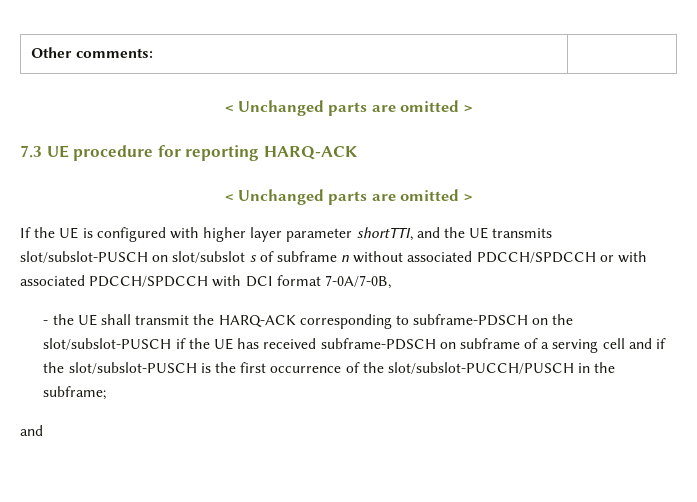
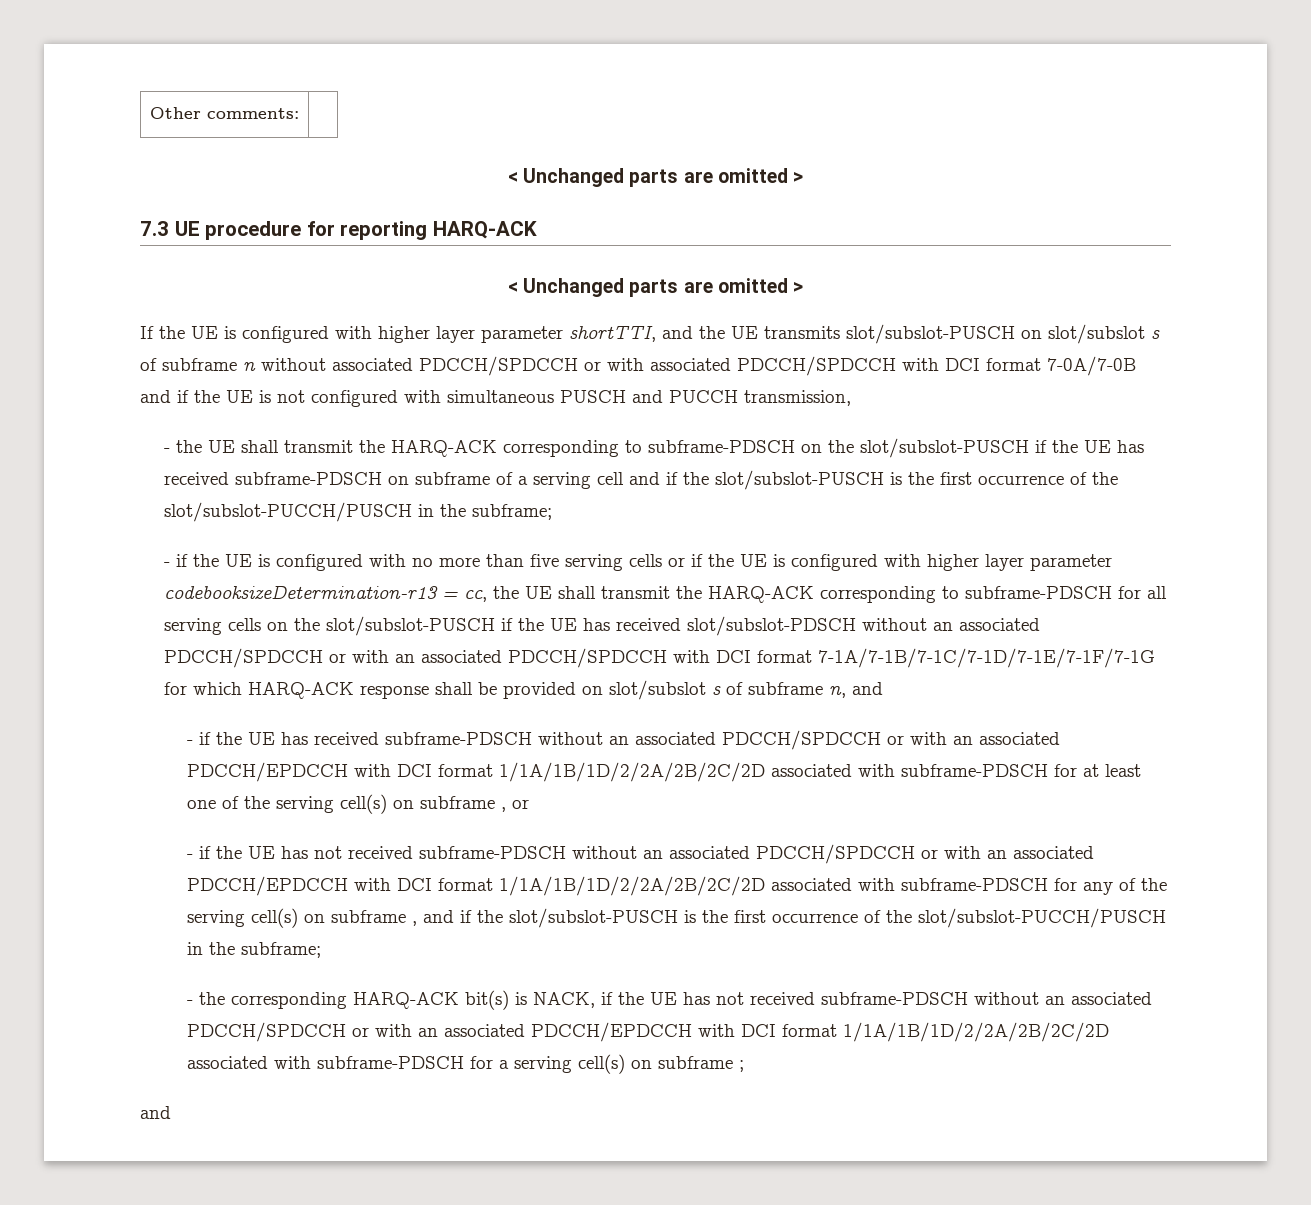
- If the UE is configured with higher layer parameter shortTTI, and the UE transmits slot/subslot-PUSCH on slot/subslot s of subframe n without associated PDCCH/SPDCCH or with associated PDCCH/SPDCCH with DCI format 7-0A/7-0B,
+ If the UE is configured with higher layer parameter shortTTI, and the UE transmits slot/subslot-PUSCH on slot/subslot s of subframe n without associated PDCCH/SPDCCH or with associated PDCCH/SPDCCH with DCI format 7-0A/7-0B and if the UE is not configured with simultaneous PUSCH and PUCCH transmission,
+ - if the UE is configured with no more than five serving cells or if the UE is configured with higher layer parameter codebooksizeDetermination-r13 = cc, the UE shall transmit the HARQ-ACK corresponding to subframe-PDSCH for all serving cells on the slot/subslot-PUSCH if the UE has received slot/subslot-PDSCH without an associated PDCCH/SPDCCH or with an associated PDCCH/SPDCCH with DCI format 7-1A/7-1B/7-1C/7-1D/7-1E/7-1F/7-1G for which HARQ-ACK response shall be provided on slot/subslot s of subframe n, and
+ - if the UE has received subframe-PDSCH without an associated PDCCH/SPDCCH or with an associated PDCCH/EPDCCH with DCI format 1/1A/1B/1D/2/2A/2B/2C/2D associated with subframe-PDSCH for at least one of the serving cell(s) on subframe , or
+ - if the UE has not received subframe-PDSCH without an associated PDCCH/SPDCCH or with an associated PDCCH/EPDCCH with DCI format 1/1A/1B/1D/2/2A/2B/2C/2D associated with subframe-PDSCH for any of the serving cell(s) on subframe , and if the slot/subslot-PUSCH is the first occurrence of the slot/subslot-PUCCH/PUSCH in the subframe;
+ - the corresponding HARQ-ACK bit(s) is NACK, if the UE has not received subframe-PDSCH without an associated PDCCH/SPDCCH or with an associated PDCCH/EPDCCH with DCI format 1/1A/1B/1D/2/2A/2B/2C/2D associated with subframe-PDSCH for a serving cell(s) on subframe ;

